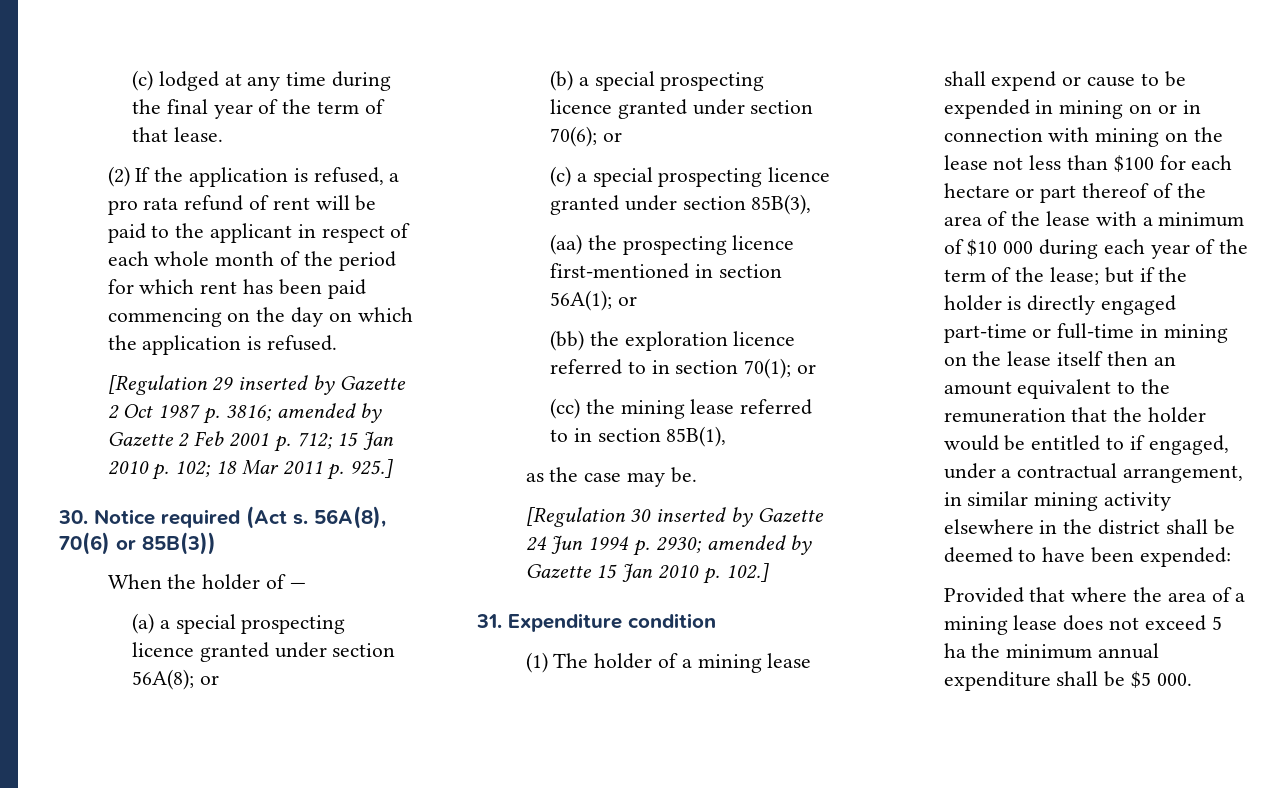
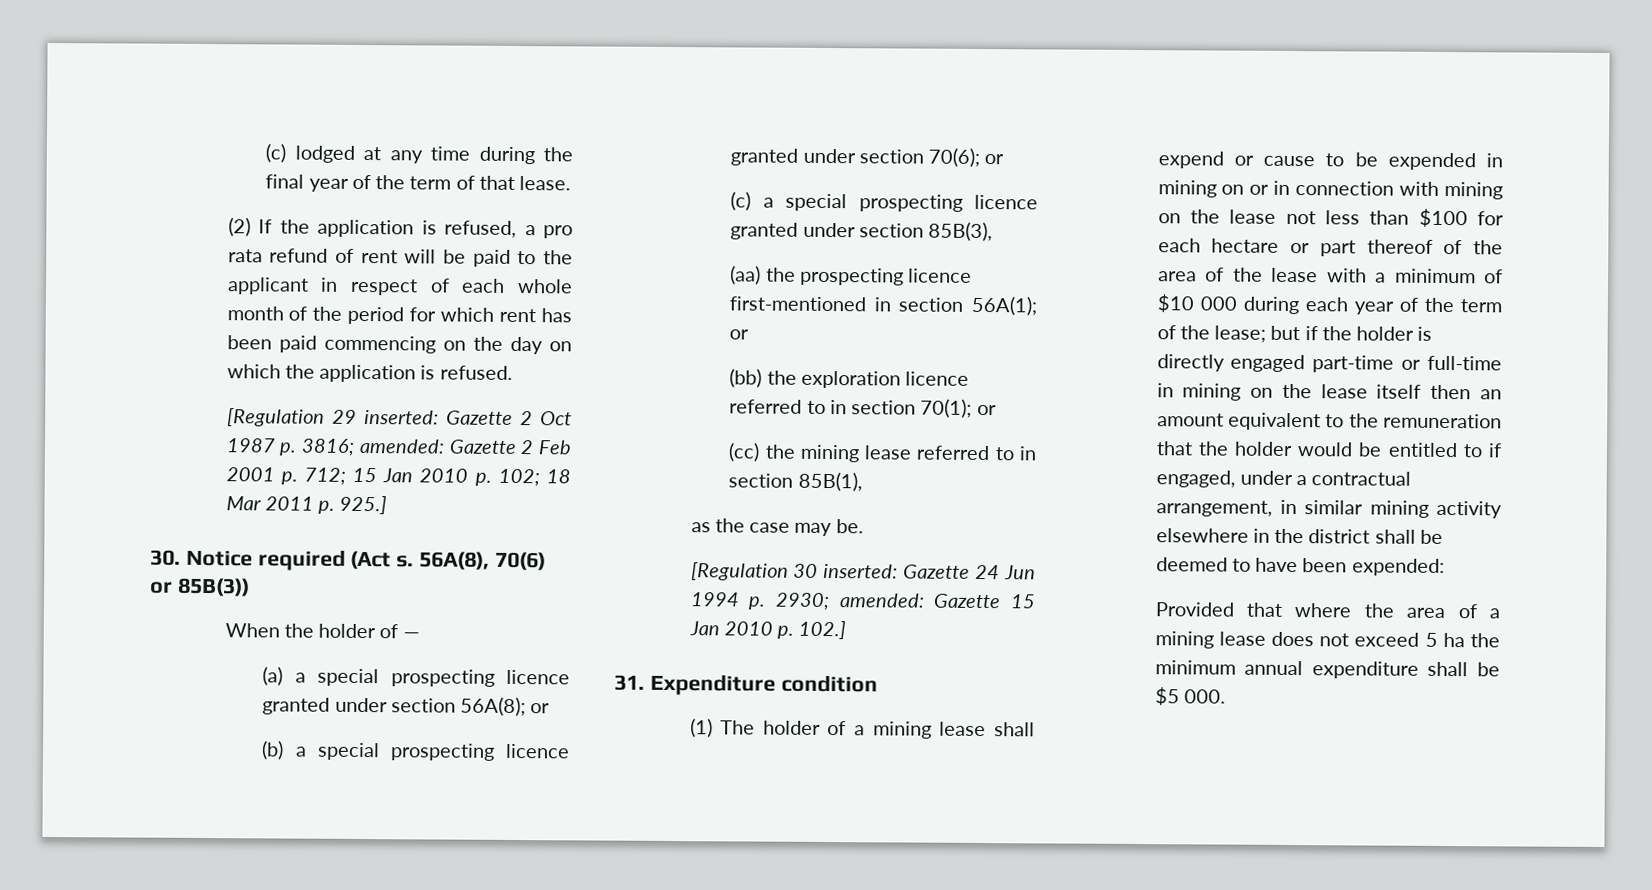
- [Regulation 29 inserted by Gazette 2 Oct 1987 p. 3816; amended by Gazette 2 Feb 2001 p. 712; 15 Jan 2010 p. 102; 18 Mar 2011 p. 925.]
+ [Regulation 29 inserted: Gazette 2 Oct 1987 p. 3816; amended: Gazette 2 Feb 2001 p. 712; 15 Jan 2010 p. 102; 18 Mar 2011 p. 925.]
- [Regulation 30 inserted by Gazette 24 Jun 1994 p. 2930; amended by Gazette 15 Jan 2010 p. 102.]
+ [Regulation 30 inserted: Gazette 24 Jun 1994 p. 2930; amended: Gazette 15 Jan 2010 p. 102.]

